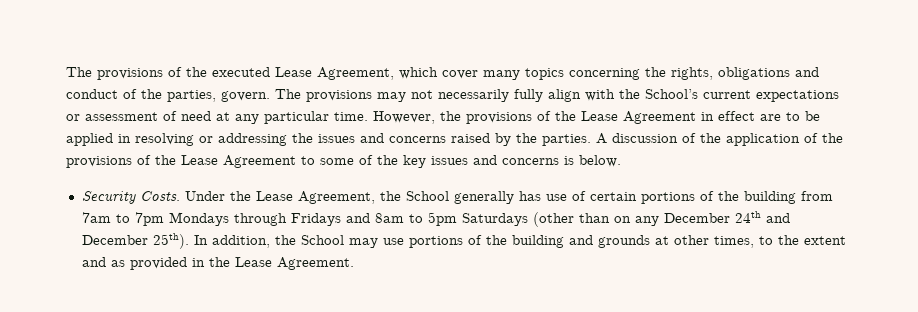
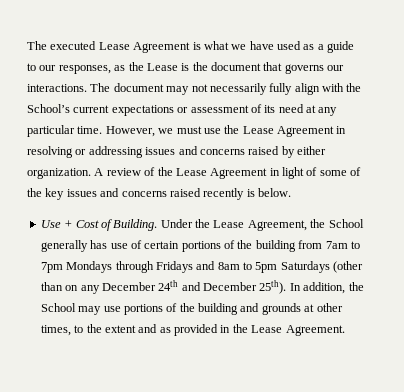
- The provisions of the executed Lease Agreement, which cover many topics concerning the rights, obligations and conduct of the parties, govern. The provisions may not necessarily fully align with the School’s current expectations or assessment of need at any particular time.
+ The executed Lease Agreement is what we have used as a guide to our responses, as the Lease is the document that governs our interactions. The document may not necessarily fully align with the School’s current expectations or assessment of its need at any particular time.
- However, the provisions of the Lease Agreement in effect are to be applied in resolving or addressing the issues and concerns raised by the parties. A discussion of the application of the provisions of the Lease Agreement to some of the key issues and concerns is below.
+ However, we must use the Lease Agreement in resolving or addressing issues and concerns raised by either organization. A review of the Lease Agreement in light of some of the key issues and concerns raised recently is below.
- Security Costs.
+ Use + Cost of Building.

